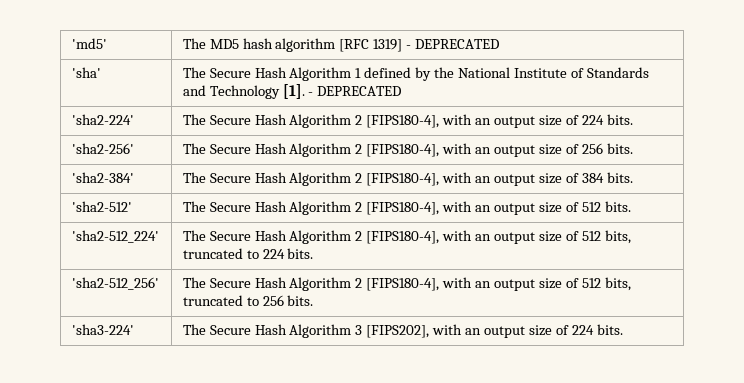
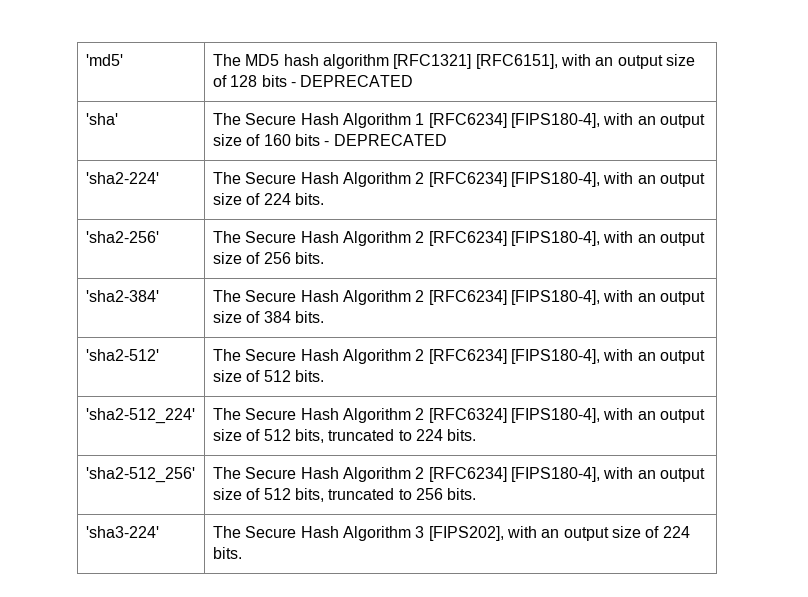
- 'md5' | The MD5 hash algorithm [RFC 1319] - DEPRECATED
+ 'md5' | The MD5 hash algorithm [RFC1321] [RFC6151], with an output size of 128 bits - DEPRECATED
- 'sha' | The Secure Hash Algorithm 1 defined by the National Institute of Standards and Technology [1]. - DEPRECATED
+ 'sha' | The Secure Hash Algorithm 1 [RFC6234] [FIPS180-4], with an output size of 160 bits - DEPRECATED
- 'sha2-224' | The Secure Hash Algorithm 2 [FIPS180-4], with an output size of 224 bits.
+ 'sha2-224' | The Secure Hash Algorithm 2 [RFC6234] [FIPS180-4], with an output size of 224 bits.
- 'sha2-256' | The Secure Hash Algorithm 2 [FIPS180-4], with an output size of 256 bits.
+ 'sha2-256' | The Secure Hash Algorithm 2 [RFC6234] [FIPS180-4], with an output size of 256 bits.
- 'sha2-384' | The Secure Hash Algorithm 2 [FIPS180-4], with an output size of 384 bits.
+ 'sha2-384' | The Secure Hash Algorithm 2 [RFC6234] [FIPS180-4], with an output size of 384 bits.
- 'sha2-512' | The Secure Hash Algorithm 2 [FIPS180-4], with an output size of 512 bits.
+ 'sha2-512' | The Secure Hash Algorithm 2 [RFC6234] [FIPS180-4], with an output size of 512 bits.
- 'sha2-512_224' | The Secure Hash Algorithm 2 [FIPS180-4], with an output size of 512 bits, truncated to 224 bits.
+ 'sha2-512_224' | The Secure Hash Algorithm 2 [RFC6324] [FIPS180-4], with an output size of 512 bits, truncated to 224 bits.
- 'sha2-512_256' | The Secure Hash Algorithm 2 [FIPS180-4], with an output size of 512 bits, truncated to 256 bits.
+ 'sha2-512_256' | The Secure Hash Algorithm 2 [RFC6234] [FIPS180-4], with an output size of 512 bits, truncated to 256 bits.

